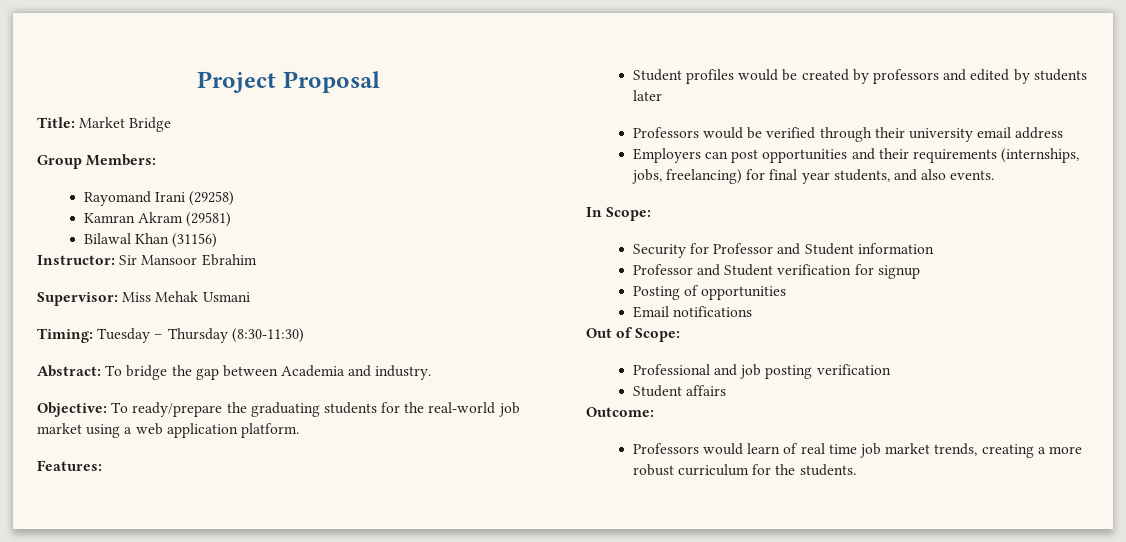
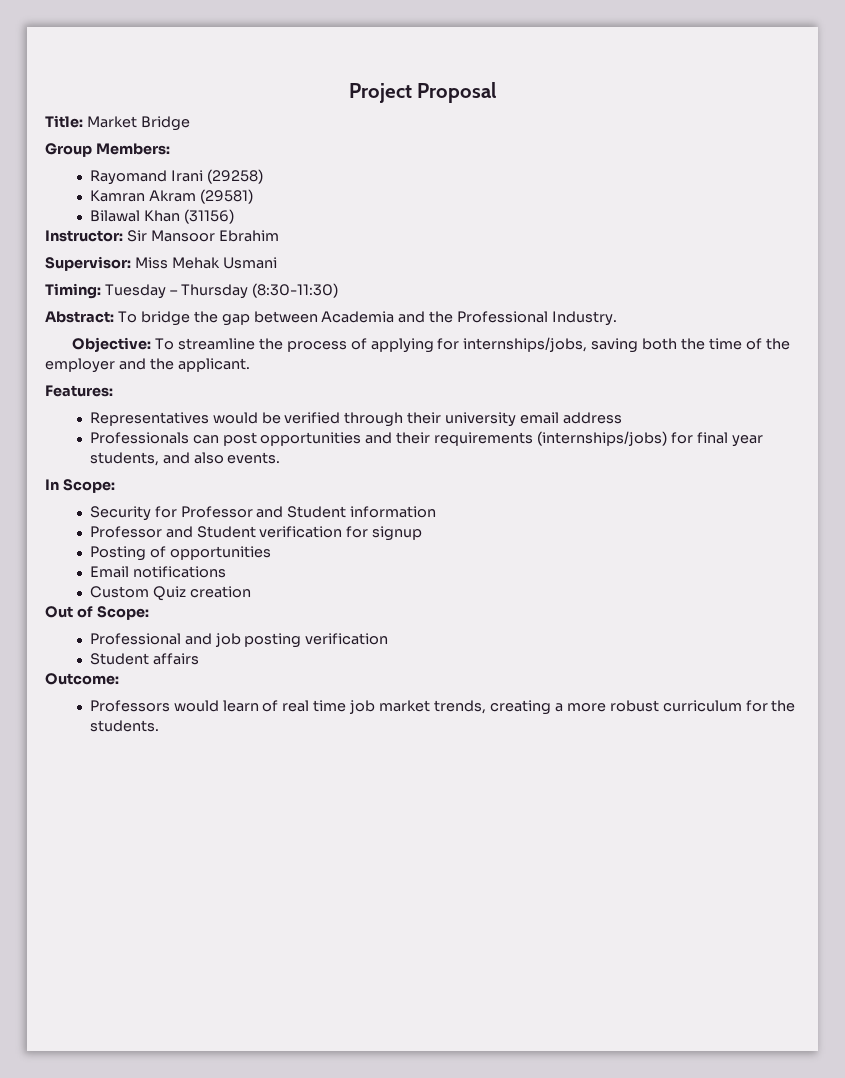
- Abstract: To bridge the gap between Academia and industry.
+ Abstract: To bridge the gap between Academia and the Professional Industry.
- Objective: To ready/prepare the graduating students for the real-world job market using a web application platform.
+ Objective: To streamline the process of applying for internships/jobs, saving both the time of the employer and the applicant.
  Features:
- Student profiles would be created by professors and edited by students later
- Professors would be verified through their university email address
+ Representatives would be verified through their university email address
- Employers can post opportunities and their requirements (internships, jobs, freelancing) for final year students, and also events.
+ Professionals can post opportunities and their requirements (internships/jobs) for final year students, and also events.
+ Custom Quiz creation

